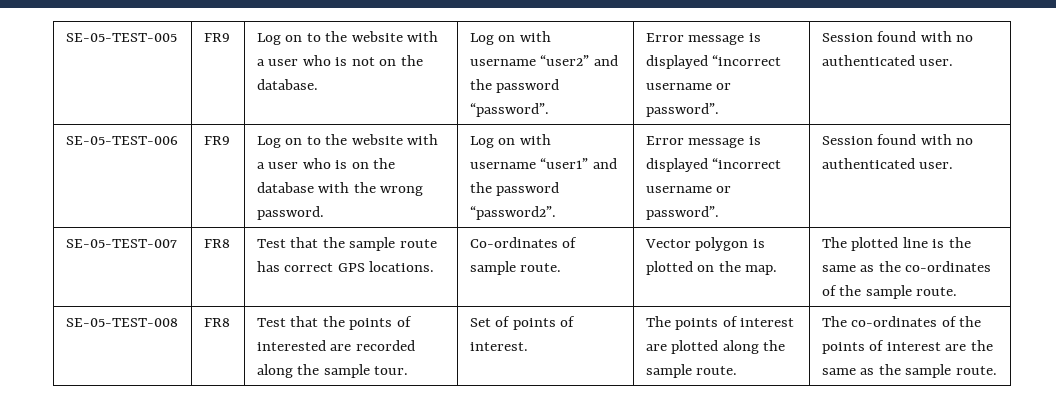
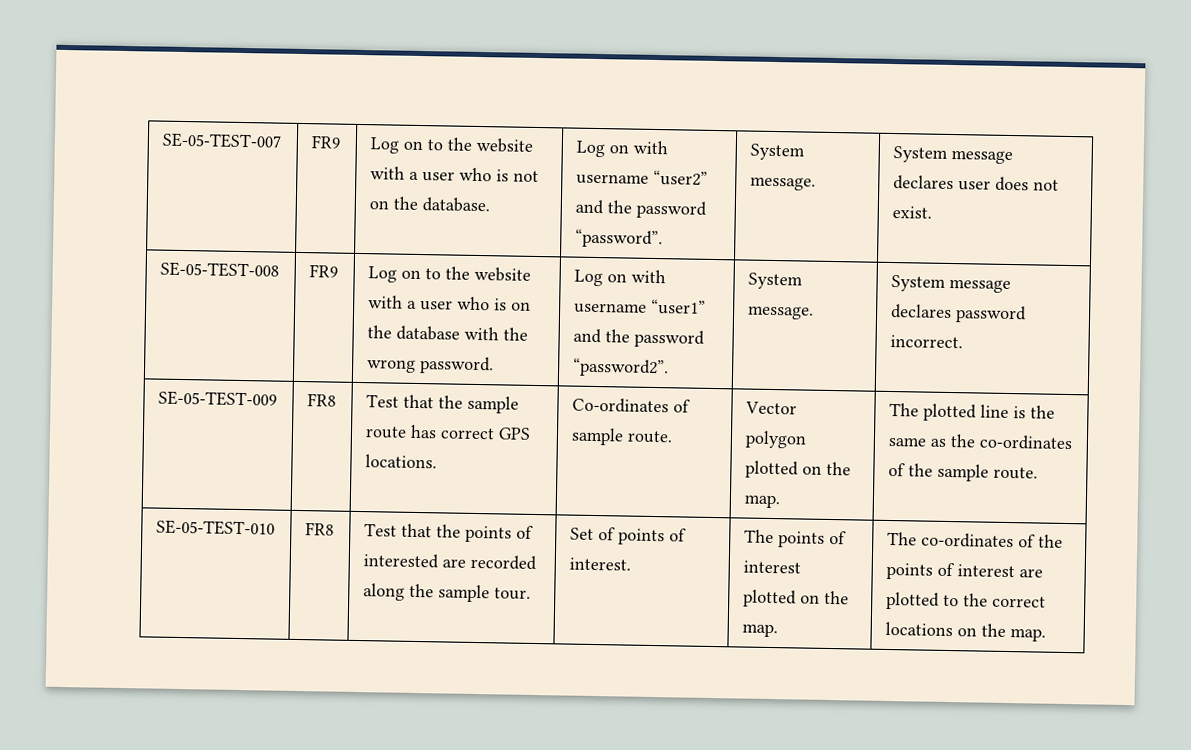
- SE-05-TEST-005 | FR9 | Log on to the website with a user who is not on the database. | Log on with username “user2” and the password “password”. | Error message is displayed “incorrect username or password”. | Session found with no authenticated user.
- SE-05-TEST-006 | FR9 | Log on to the website with a user who is on the database with the wrong password. | Log on with username “user1” and the password “password2”. | Error message is displayed “incorrect username or password”. | Session found with no authenticated user.
- SE-05-TEST-007 | FR8 | Test that the sample route has correct GPS locations. | Co-ordinates of sample route. | Vector polygon is plotted on the map. | The plotted line is the same as the co-ordinates of the sample route.
+ SE-05-TEST-007 | FR9 | Log on to the website with a user who is not on the database. | Log on with username “user2” and the password “password”. | System message. | System message declares user does not exist.
+ SE-05-TEST-008 | FR9 | Log on to the website with a user who is on the database with the wrong password. | Log on with username “user1” and the password “password2”. | System message. | System message declares password incorrect.
+ SE-05-TEST-009 | FR8 | Test that the sample route has correct GPS locations. | Co-ordinates of sample route. | Vector polygon plotted on the map. | The plotted line is the same as the co-ordinates of the sample route.
- SE-05-TEST-008
+ SE-05-TEST-010
- The points of interest are plotted along the sample route.
+ The points of interest plotted on the map.
- The co-ordinates of the points of interest are the same as the sample route.
+ The co-ordinates of the points of interest are plotted to the correct locations on the map.

